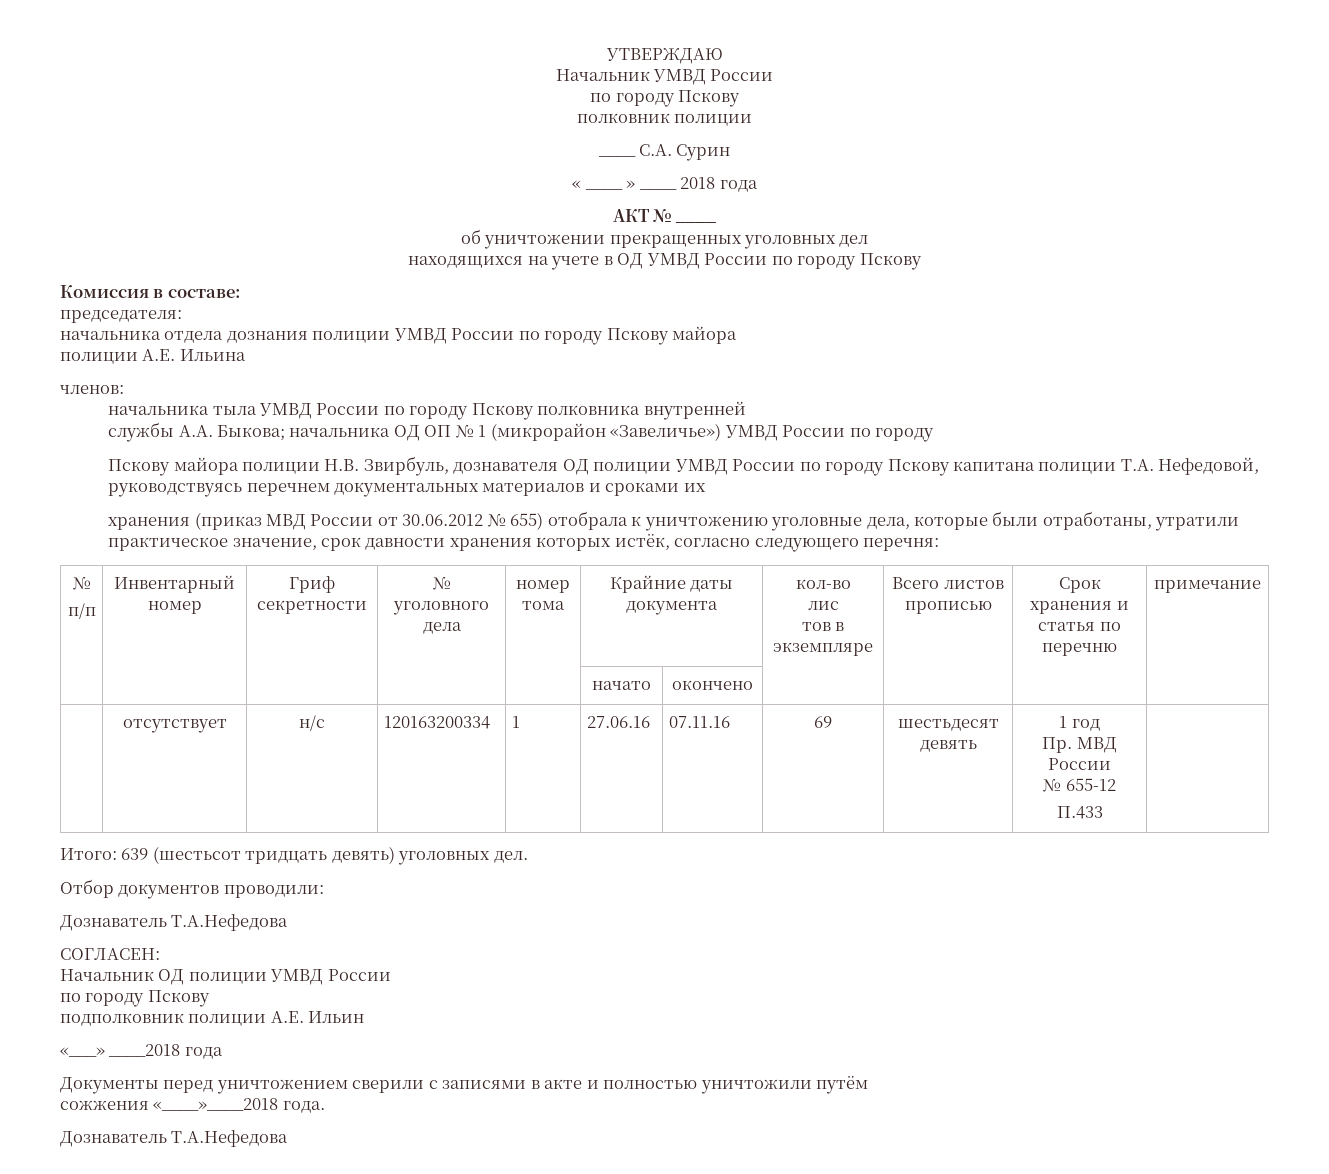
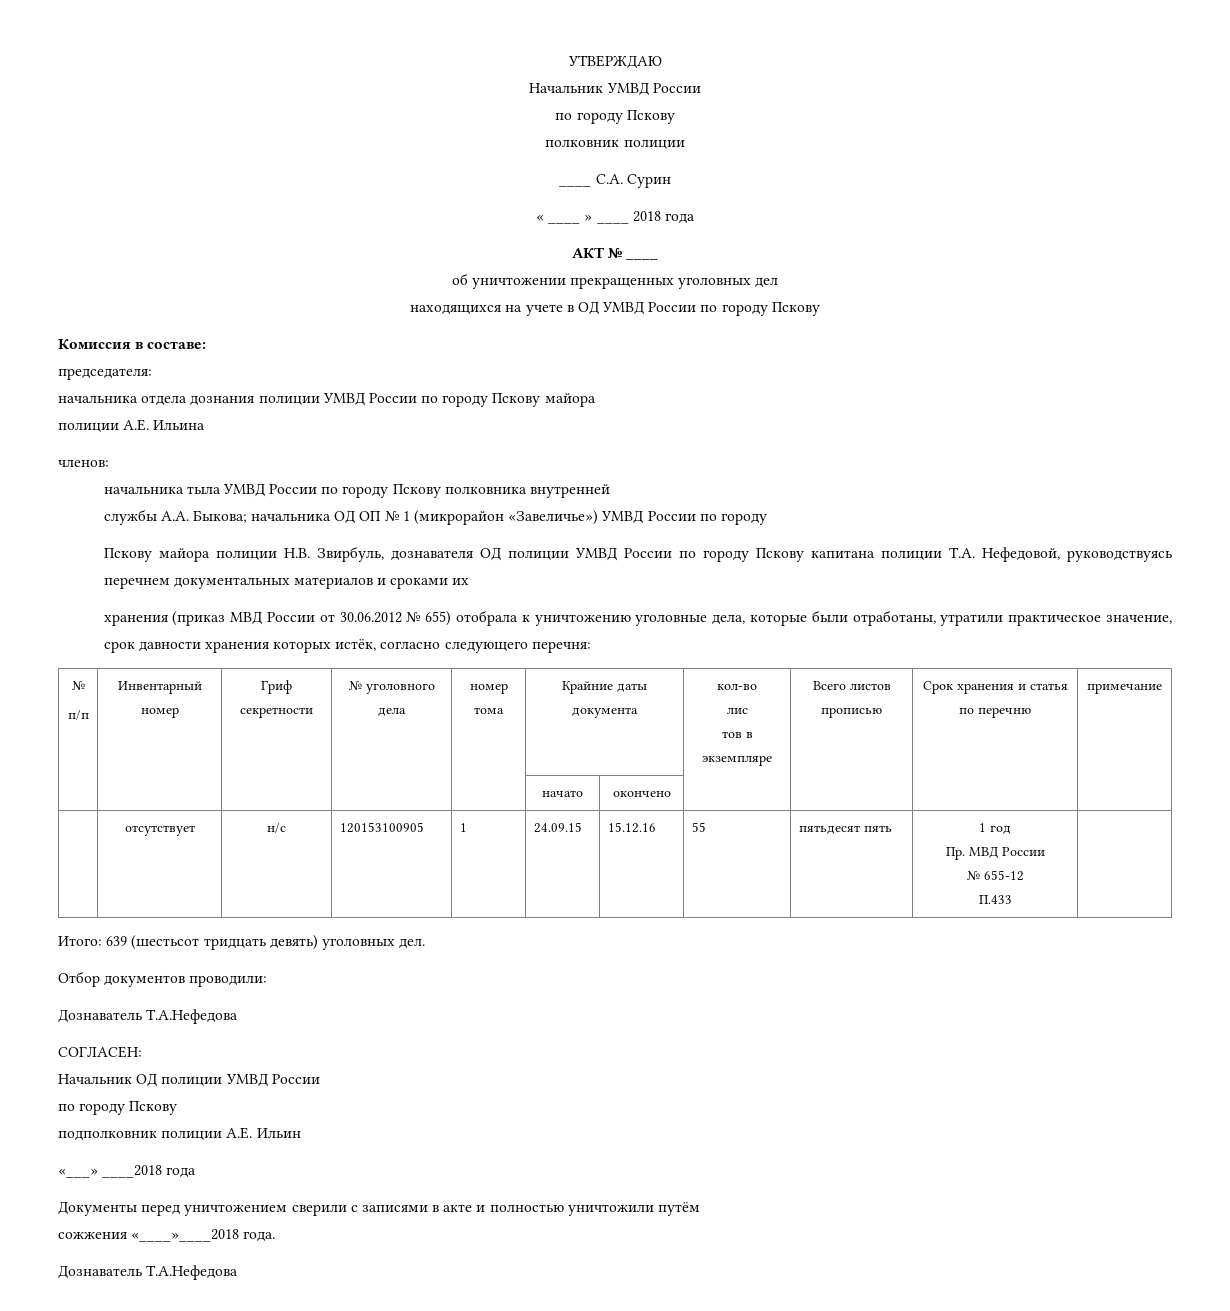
- | отсутствует | н/с | 120163200334 | 1 | 27.06.16 | 07.11.16 | 69 | шестьдесят девять | 1 год
+ | отсутствует | н/с | 120153100905 | 1 | 24.09.15 | 15.12.16 | 55 | пятьдесят пять | 1 год

